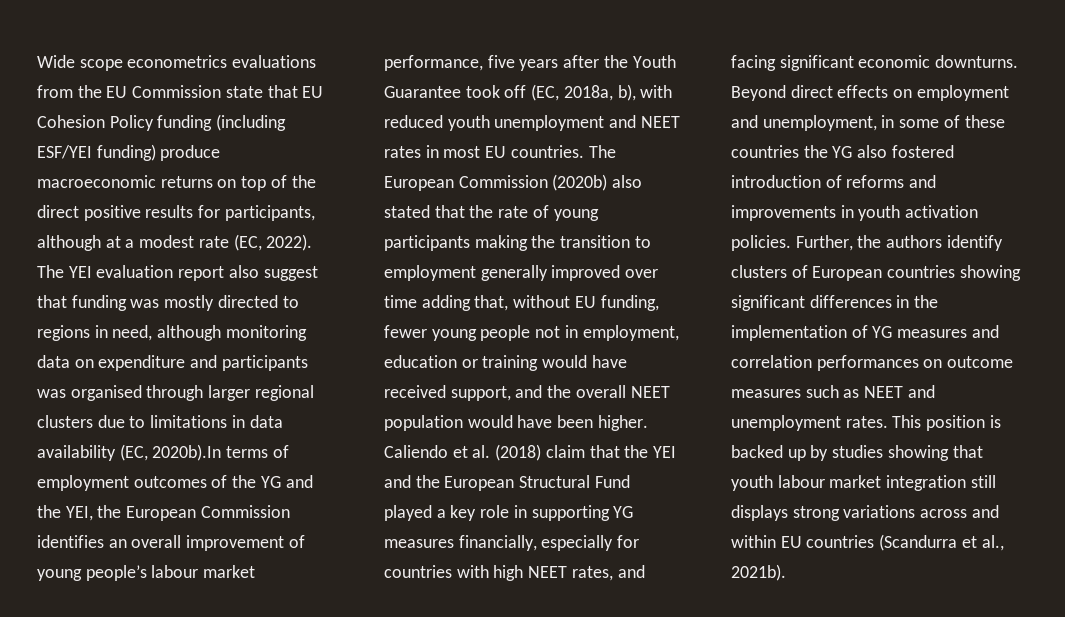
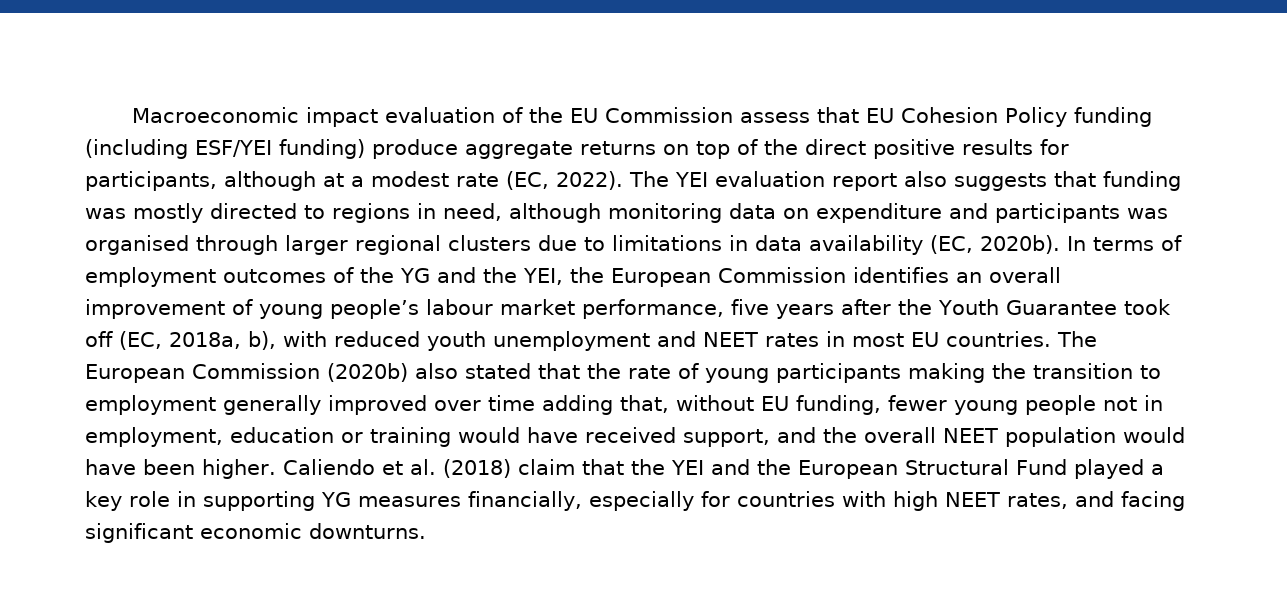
- Wide scope econometrics evaluations from the EU Commission state that EU Cohesion Policy funding (including ESF/YEI funding) produce macroeconomic returns on top of the direct positive results for participants, although at a modest rate (EC, 2022).
+ Macroeconomic impact evaluation of the EU Commission assess that EU Cohesion Policy funding (including ESF/YEI funding) produce aggregate returns on top of the direct positive results for participants, although at a modest rate (EC, 2022).
- The YEI evaluation report also suggest that funding was mostly directed to regions in need, although monitoring data on expenditure and participants was organised through larger regional clusters due to limitations in data availability (EC, 2020b).In terms of employment outcomes of the YG and the YEI, the European Commission identifies an overall improvement of young people’s labour market performance, five years after the Youth Guarantee took off (EC, 2018a, b), with reduced youth unemployment and NEET rates in most EU countries.
+ The YEI evaluation report also suggests that funding was mostly directed to regions in need, although monitoring data on expenditure and participants was organised through larger regional clusters due to limitations in data availability (EC, 2020b). In terms of employment outcomes of the YG and the YEI, the European Commission identifies an overall improvement of young people’s labour market performance, five years after the Youth Guarantee took off (EC, 2018a, b), with reduced youth unemployment and NEET rates in most EU countries.
- Beyond direct effects on employment and unemployment, in some of these countries the YG also fostered introduction of reforms and improvements in youth activation policies. Further, the authors identify clusters of European countries showing significant differences in the implementation of YG measures and correlation performances on outcome measures such as NEET and unemployment rates. This position is backed up by studies showing that youth labour market integration still displays strong variations across and within EU countries (Scandurra et al., 2021b).

